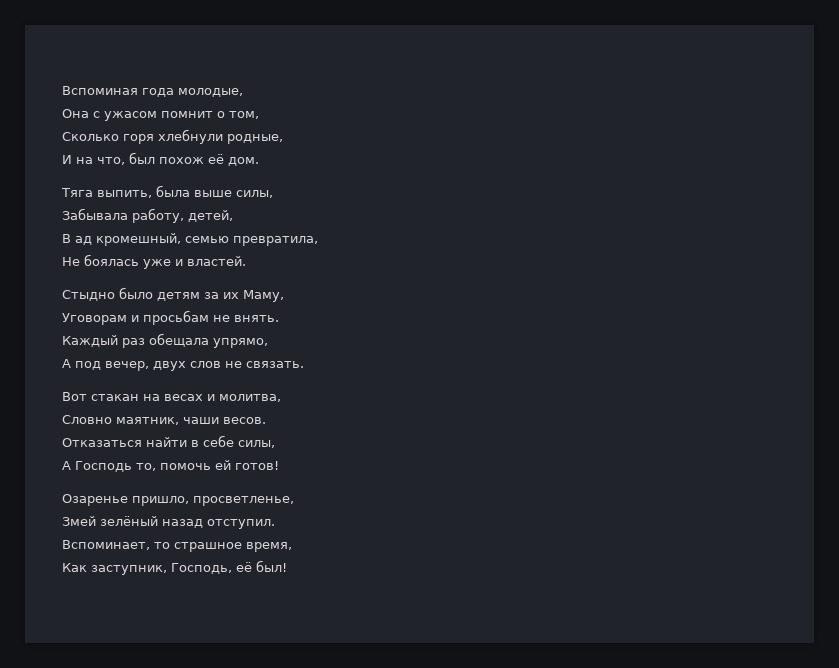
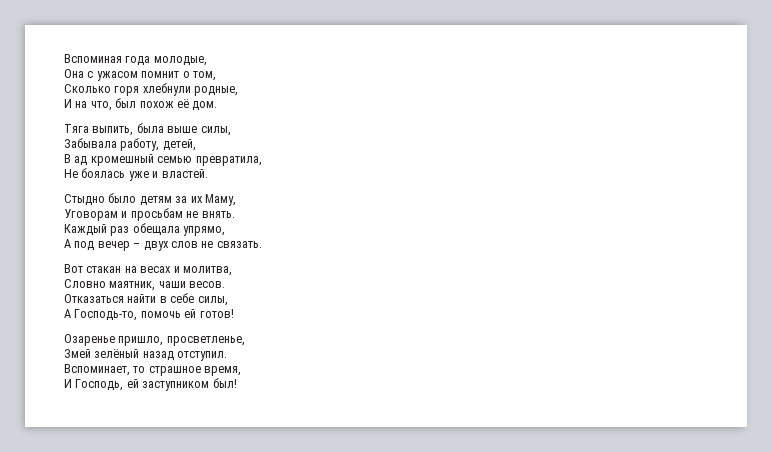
- В ад кромешный, семью превратила,
+ В ад кромешный семью превратила,
- А под вечер, двух слов не связать.
+ А под вечер – двух слов не связать.
- А Господь то, помочь ей готов!
+ А Господь-то, помочь ей готов!
- Как заступник, Господь, её был!
+ И Господь, ей заступником был!

